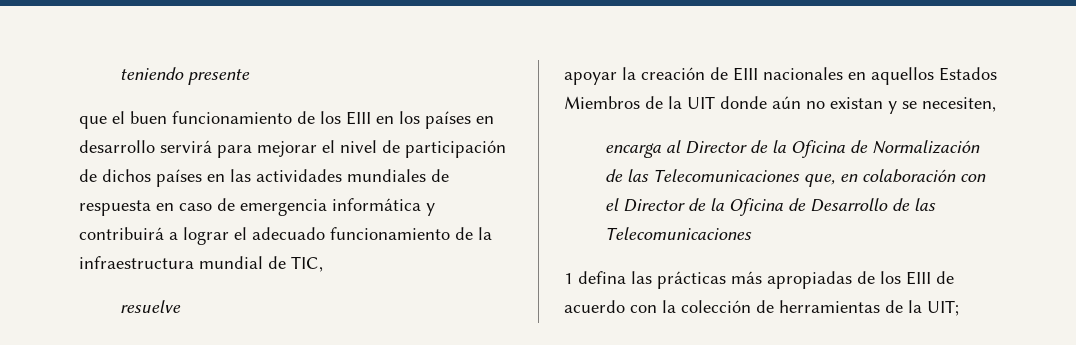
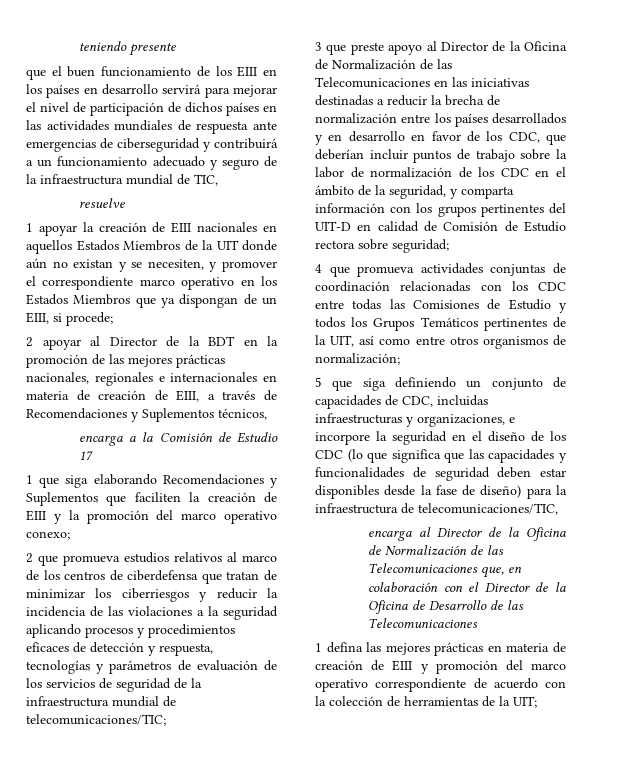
- que el buen funcionamiento de los EIII en los países en desarrollo servirá para mejorar el nivel de participación de dichos países en las actividades mundiales de respuesta en caso de emergencia informática y contribuirá a lograr el adecuado funcionamiento de la infraestructura mundial de TIC,
+ que el buen funcionamiento de los EIII en los países en desarrollo servirá para mejorar el nivel de participación de dichos países en las actividades mundiales de respuesta ante emergencias de ciberseguridad y contribuirá a un funcionamiento adecuado y seguro de la infraestructura mundial de TIC,
- apoyar la creación de EIII nacionales en aquellos Estados Miembros de la UIT donde aún no existan y se necesiten,
+ 1 apoyar la creación de EIII nacionales en aquellos Estados Miembros de la UIT donde aún no existan y se necesiten, y promover el correspondiente marco operativo en los Estados Miembros que ya dispongan de un EIII, si procede;
+ 2 apoyar al Director de la BDT en la promoción de las mejores prácticas nacionales, regionales e internacionales en materia de creación de EIII, a través de Recomendaciones y Suplementos técnicos,
+ encarga a la Comisión de Estudio 17
+ 1 que siga elaborando Recomendaciones y Suplementos que faciliten la creación de EIII y la promoción del marco operativo conexo;
+ 2 que promueva estudios relativos al marco de los centros de ciberdefensa que tratan de minimizar los ciberriesgos y reducir la incidencia de las violaciones a la seguridad aplicando procesos y procedimientos eficaces de detección y respuesta, tecnologías y parámetros de evaluación de los servicios de seguridad de la infraestructura mundial de telecomunicaciones/TIC;
+ 3 que preste apoyo al Director de la Oficina de Normalización de las Telecomunicaciones en las iniciativas destinadas a reducir la brecha de normalización entre los países desarrollados y en desarrollo en favor de los CDC, que deberían incluir puntos de trabajo sobre la labor de normalización de los CDC en el ámbito de la seguridad, y comparta información con los grupos pertinentes del UIT-D en calidad de Comisión de Estudio rectora sobre seguridad;
+ 4 que promueva actividades conjuntas de coordinación relacionadas con los CDC entre todas las Comisiones de Estudio y todos los Grupos Temáticos pertinentes de la UIT, así como entre otros organismos de normalización;
+ 5 que siga definiendo un conjunto de capacidades de CDC, incluidas infraestructuras y organizaciones, e incorpore la seguridad en el diseño de los CDC (lo que significa que las capacidades y funcionalidades de seguridad deben estar disponibles desde la fase de diseño) para la infraestructura de telecomunicaciones/TIC,
- 1 defina las prácticas más apropiadas de los EIII de acuerdo con la colección de herramientas de la UIT;
+ 1 defina las mejores prácticas en materia de creación de EIII y promoción del marco operativo correspondiente de acuerdo con la colección de herramientas de la UIT;

